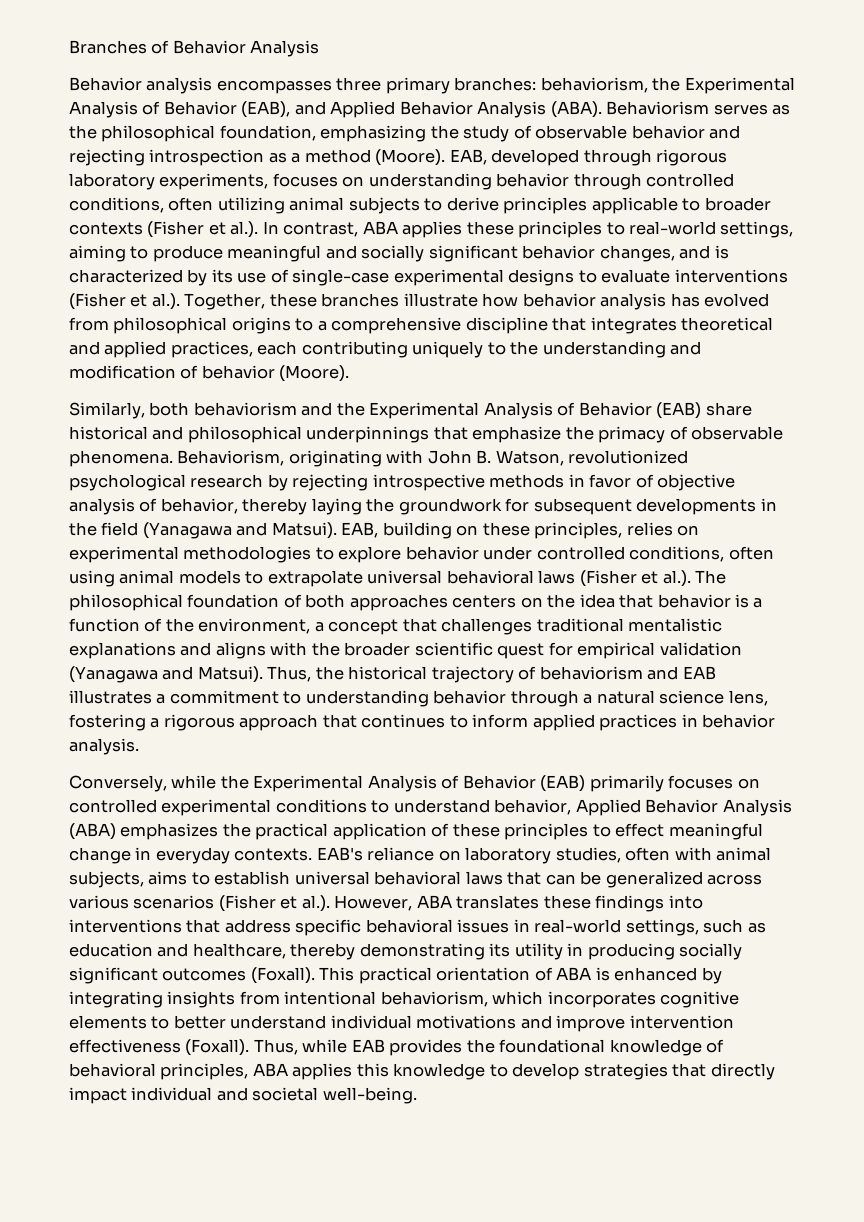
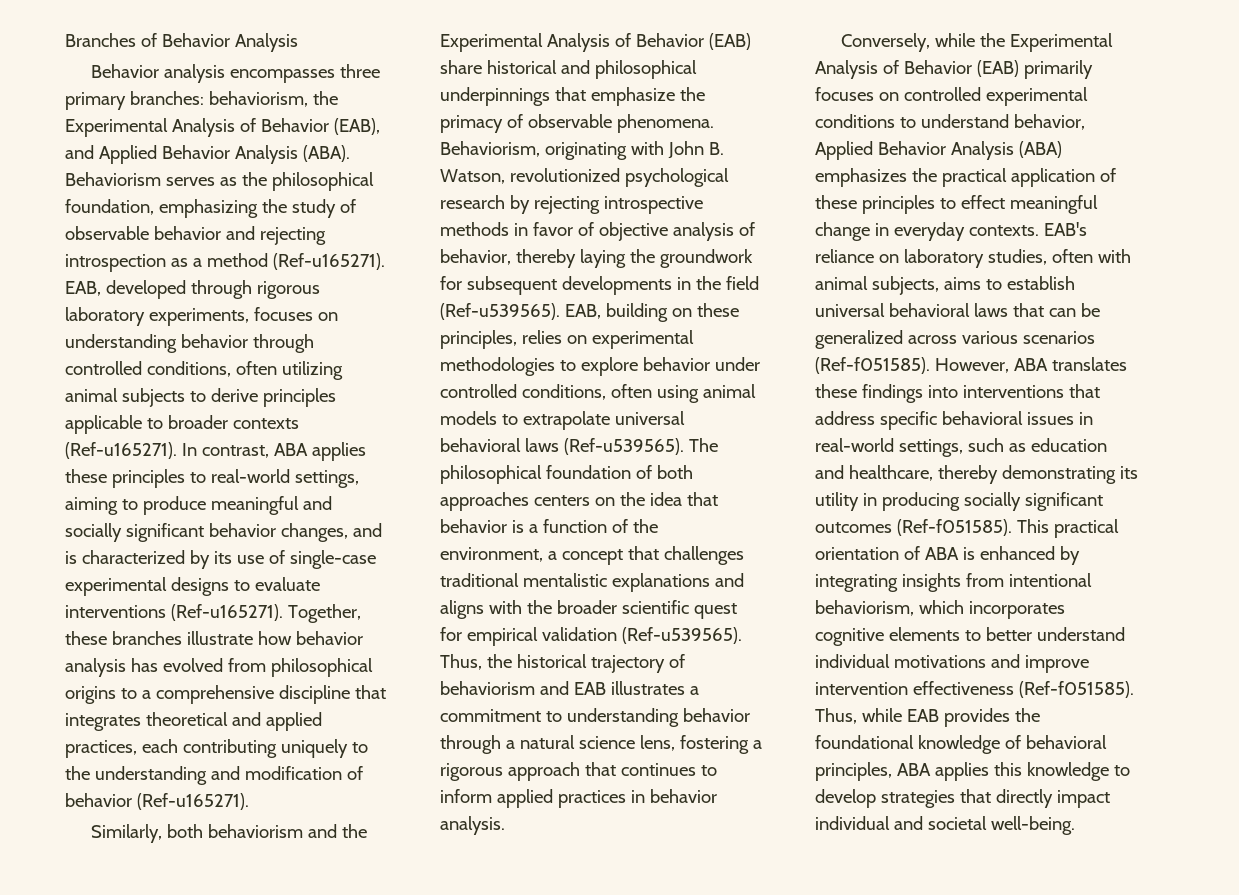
- Behaviorism serves as the philosophical foundation, emphasizing the study of observable behavior and rejecting introspection as a method (Moore).
+ Behaviorism serves as the philosophical foundation, emphasizing the study of observable behavior and rejecting introspection as a method (Ref-u165271).
- EAB, developed through rigorous laboratory experiments, focuses on understanding behavior through controlled conditions, often utilizing animal subjects to derive principles applicable to broader contexts (Fisher et al.). In contrast, ABA applies these principles to real-world settings, aiming to produce meaningful and socially significant behavior changes, and is characterized by its use of single-case experimental designs to evaluate interventions (Fisher et al.). Together, these branches illustrate how behavior analysis has evolved from philosophical origins to a comprehensive discipline that integrates theoretical and applied practices, each contributing uniquely to the understanding and modification of behavior (Moore).
+ EAB, developed through rigorous laboratory experiments, focuses on understanding behavior through controlled conditions, often utilizing animal subjects to derive principles applicable to broader contexts (Ref-u165271). In contrast, ABA applies these principles to real-world settings, aiming to produce meaningful and socially significant behavior changes, and is characterized by its use of single-case experimental designs to evaluate interventions (Ref-u165271). Together, these branches illustrate how behavior analysis has evolved from philosophical origins to a comprehensive discipline that integrates theoretical and applied practices, each contributing uniquely to the understanding and modification of behavior (Ref-u165271).
- Behaviorism, originating with John B. Watson, revolutionized psychological research by rejecting introspective methods in favor of objective analysis of behavior, thereby laying the groundwork for subsequent developments in the field (Yanagawa and Matsui).
+ Behaviorism, originating with John B. Watson, revolutionized psychological research by rejecting introspective methods in favor of objective analysis of behavior, thereby laying the groundwork for subsequent developments in the field (Ref-u539565).
- EAB, building on these principles, relies on experimental methodologies to explore behavior under controlled conditions, often using animal models to extrapolate universal behavioral laws (Fisher et al.). The philosophical foundation of both approaches centers on the idea that behavior is a function of the environment, a concept that challenges traditional mentalistic explanations and aligns with the broader scientific quest for empirical validation (Yanagawa and Matsui).
+ EAB, building on these principles, relies on experimental methodologies to explore behavior under controlled conditions, often using animal models to extrapolate universal behavioral laws (Ref-u539565). The philosophical foundation of both approaches centers on the idea that behavior is a function of the environment, a concept that challenges traditional mentalistic explanations and aligns with the broader scientific quest for empirical validation (Ref-u539565).
- EAB's reliance on laboratory studies, often with animal subjects, aims to establish universal behavioral laws that can be generalized across various scenarios (Fisher et al.). However, ABA translates these findings into interventions that address specific behavioral issues in real-world settings, such as education and healthcare, thereby demonstrating its utility in producing socially significant outcomes (Foxall).
+ EAB's reliance on laboratory studies, often with animal subjects, aims to establish universal behavioral laws that can be generalized across various scenarios (Ref-f051585). However, ABA translates these findings into interventions that address specific behavioral issues in real-world settings, such as education and healthcare, thereby demonstrating its utility in producing socially significant outcomes (Ref-f051585).
- This practical orientation of ABA is enhanced by integrating insights from intentional behaviorism, which incorporates cognitive elements to better understand individual motivations and improve intervention effectiveness (Foxall).
+ This practical orientation of ABA is enhanced by integrating insights from intentional behaviorism, which incorporates cognitive elements to better understand individual motivations and improve intervention effectiveness (Ref-f051585).

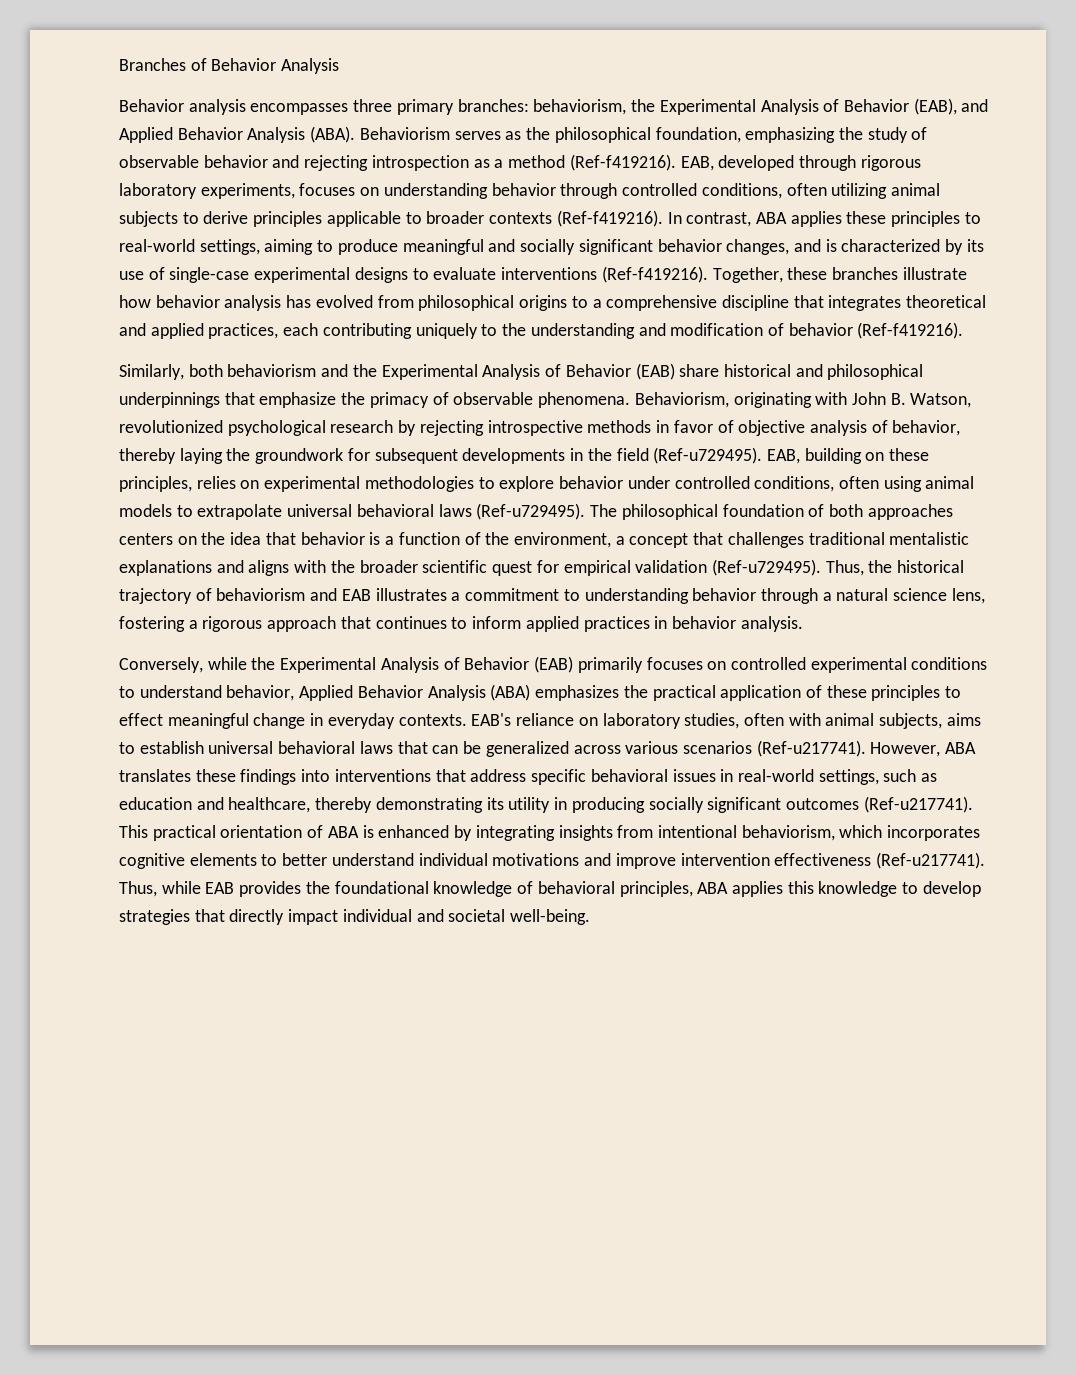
- Behaviorism serves as the philosophical foundation, emphasizing the study of observable behavior and rejecting introspection as a method (Ref-u165271).
+ Behaviorism serves as the philosophical foundation, emphasizing the study of observable behavior and rejecting introspection as a method (Ref-f419216).
- EAB, developed through rigorous laboratory experiments, focuses on understanding behavior through controlled conditions, often utilizing animal subjects to derive principles applicable to broader contexts (Ref-u165271).
+ EAB, developed through rigorous laboratory experiments, focuses on understanding behavior through controlled conditions, often utilizing animal subjects to derive principles applicable to broader contexts (Ref-f419216).
- In contrast, ABA applies these principles to real-world settings, aiming to produce meaningful and socially significant behavior changes, and is characterized by its use of single-case experimental designs to evaluate interventions (Ref-u165271).
+ In contrast, ABA applies these principles to real-world settings, aiming to produce meaningful and socially significant behavior changes, and is characterized by its use of single-case experimental designs to evaluate interventions (Ref-f419216).
- Together, these branches illustrate how behavior analysis has evolved from philosophical origins to a comprehensive discipline that integrates theoretical and applied practices, each contributing uniquely to the understanding and modification of behavior (Ref-u165271).
+ Together, these branches illustrate how behavior analysis has evolved from philosophical origins to a comprehensive discipline that integrates theoretical and applied practices, each contributing uniquely to the understanding and modification of behavior (Ref-f419216).
- Behaviorism, originating with John B. Watson, revolutionized psychological research by rejecting introspective methods in favor of objective analysis of behavior, thereby laying the groundwork for subsequent developments in the field (Ref-u539565).
+ Behaviorism, originating with John B. Watson, revolutionized psychological research by rejecting introspective methods in favor of objective analysis of behavior, thereby laying the groundwork for subsequent developments in the field (Ref-u729495).
- EAB, building on these principles, relies on experimental methodologies to explore behavior under controlled conditions, often using animal models to extrapolate universal behavioral laws (Ref-u539565).
+ EAB, building on these principles, relies on experimental methodologies to explore behavior under controlled conditions, often using animal models to extrapolate universal behavioral laws (Ref-u729495).
- The philosophical foundation of both approaches centers on the idea that behavior is a function of the environment, a concept that challenges traditional mentalistic explanations and aligns with the broader scientific quest for empirical validation (Ref-u539565).
+ The philosophical foundation of both approaches centers on the idea that behavior is a function of the environment, a concept that challenges traditional mentalistic explanations and aligns with the broader scientific quest for empirical validation (Ref-u729495).
- EAB's reliance on laboratory studies, often with animal subjects, aims to establish universal behavioral laws that can be generalized across various scenarios (Ref-f051585).
+ EAB's reliance on laboratory studies, often with animal subjects, aims to establish universal behavioral laws that can be generalized across various scenarios (Ref-u217741).
- However, ABA translates these findings into interventions that address specific behavioral issues in real-world settings, such as education and healthcare, thereby demonstrating its utility in producing socially significant outcomes (Ref-f051585).
+ However, ABA translates these findings into interventions that address specific behavioral issues in real-world settings, such as education and healthcare, thereby demonstrating its utility in producing socially significant outcomes (Ref-u217741).
- This practical orientation of ABA is enhanced by integrating insights from intentional behaviorism, which incorporates cognitive elements to better understand individual motivations and improve intervention effectiveness (Ref-f051585).
+ This practical orientation of ABA is enhanced by integrating insights from intentional behaviorism, which incorporates cognitive elements to better understand individual motivations and improve intervention effectiveness (Ref-u217741).

